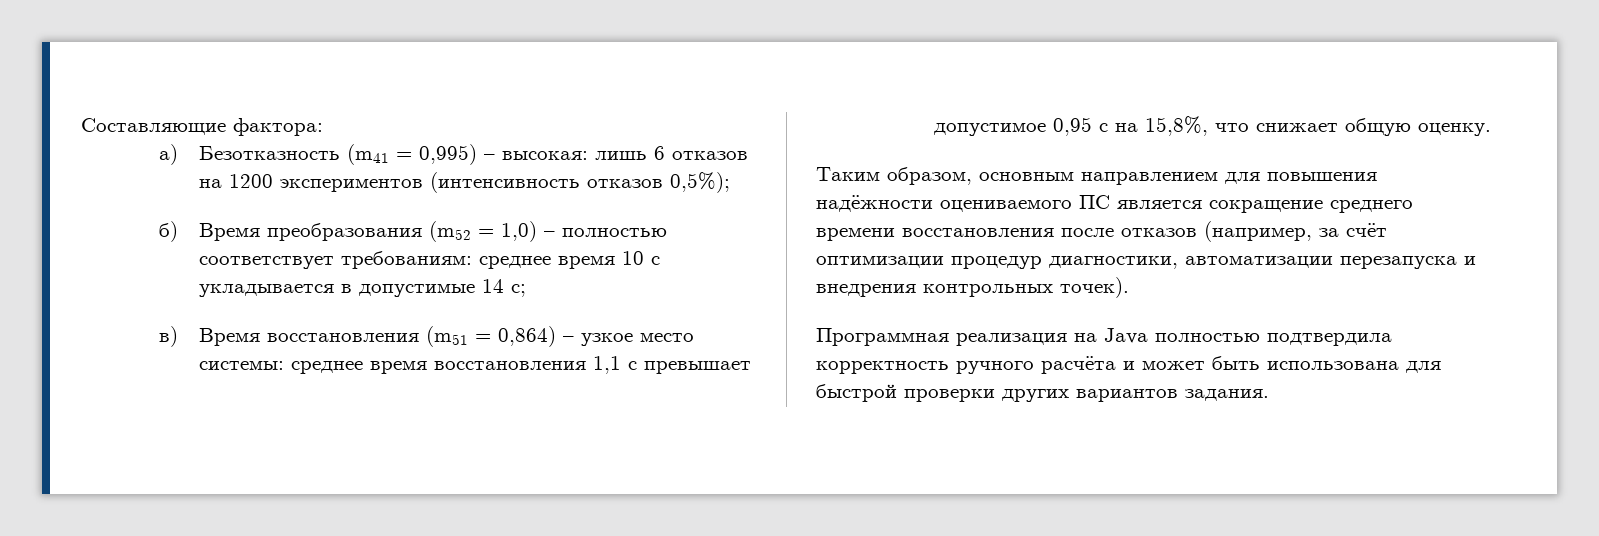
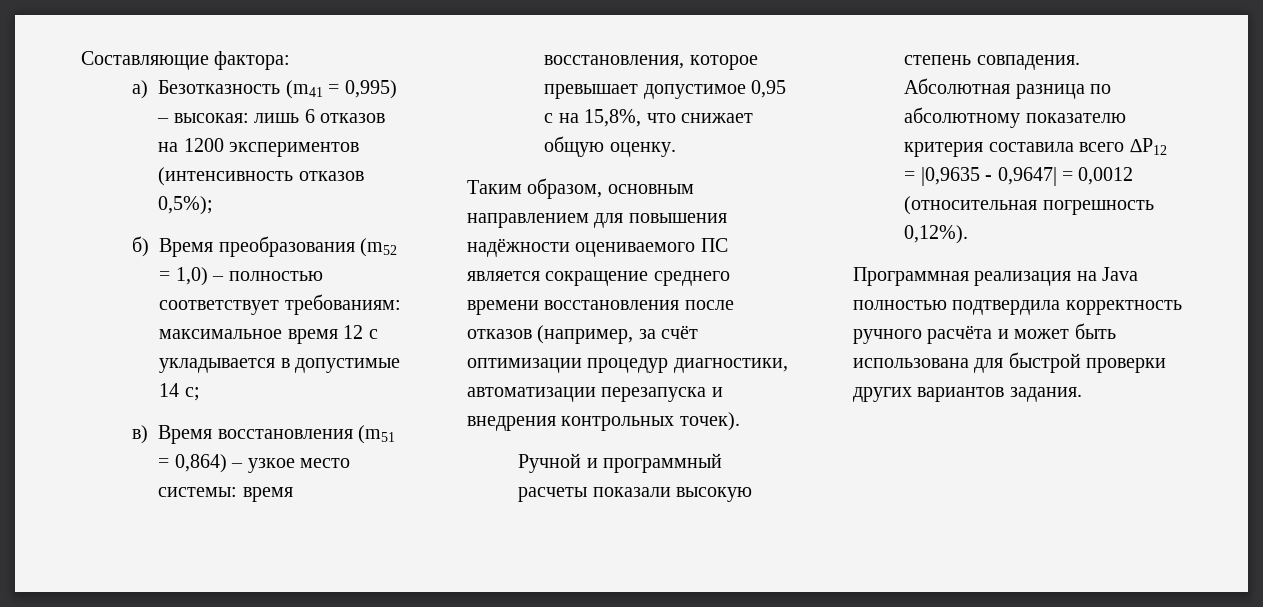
- б) Время преобразования (m52 = 1,0) – полностью соответствует требованиям: среднее время 10 с укладывается в допустимые 14 с;
+ б) Время преобразования (m52 = 1,0) – полностью соответствует требованиям: максимальное время 12 с укладывается в допустимые 14 с;
- в) Время восстановления (m51 = 0,864) – узкое место системы: среднее время восстановления 1,1 с превышает допустимое 0,95 с на 15,8%, что снижает общую оценку.
+ в) Время восстановления (m51 = 0,864) – узкое место системы: время восстановления, которое превышает допустимое 0,95 с на 15,8%, что снижает общую оценку.
+ Ручной и программный расчеты показали высокую степень совпадения. Абсолютная разница по абсолютному показателю критерия составила всего ∆P12 = |0,9635 - 0,9647| = 0,0012 (относительная погрешность 0,12%).

